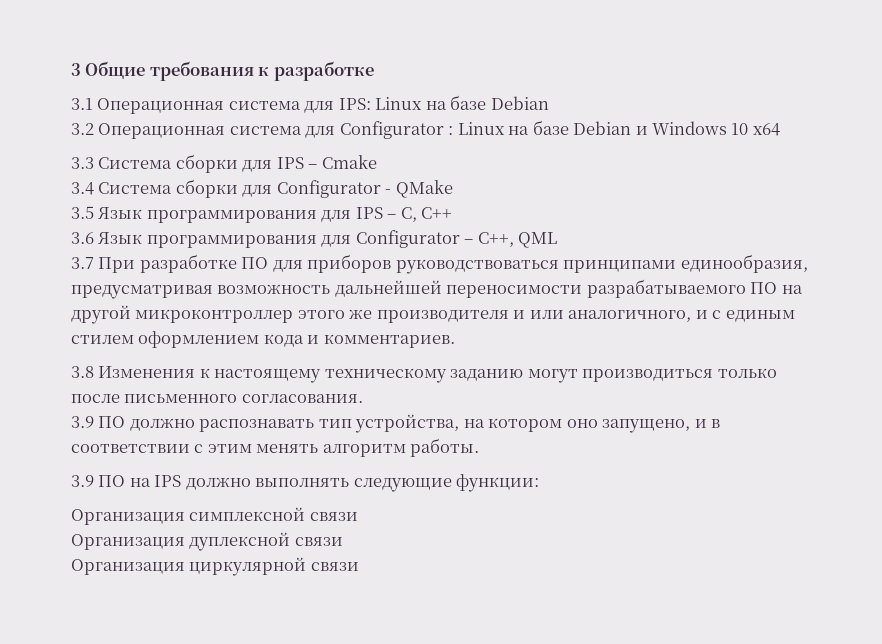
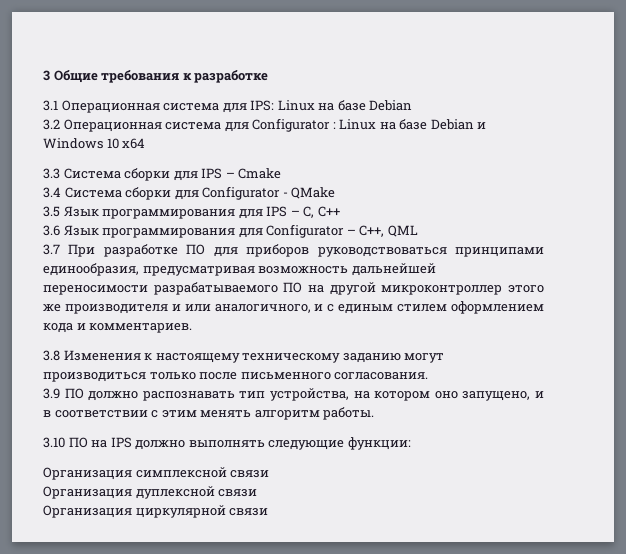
- 3.9 ПО на IPS должно выполнять следующие функции:
+ 3.10 ПО на IPS должно выполнять следующие функции:

